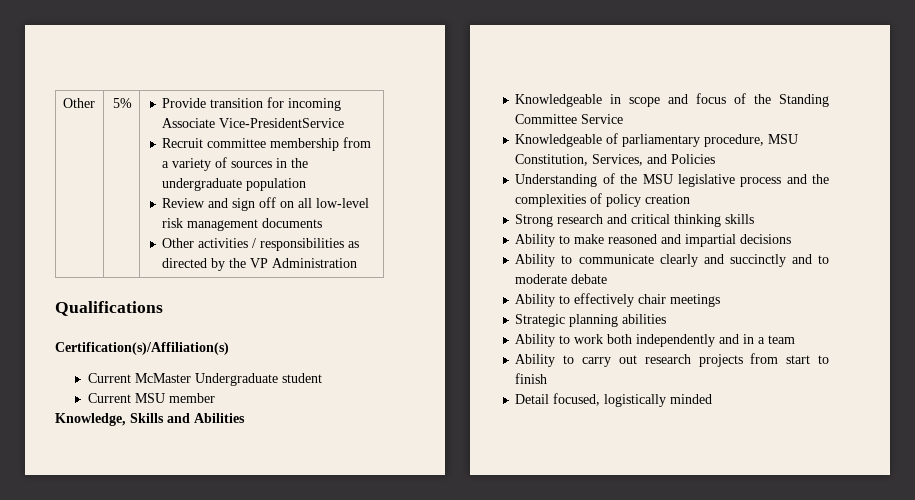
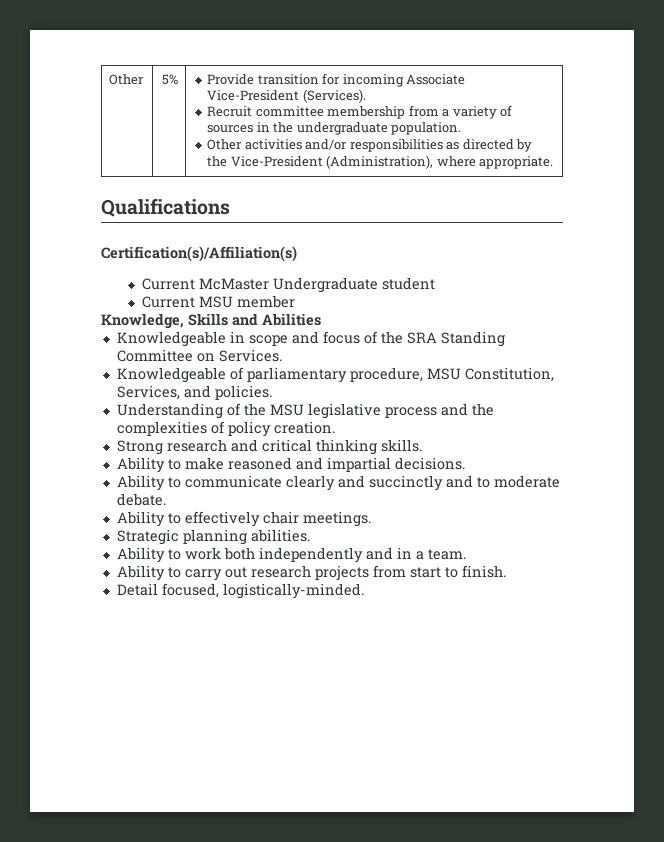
- Other | 5% | Provide transition for incoming Associate Vice-PresidentService
- Recruit committee membership from a variety of sources in the undergraduate population
- Review and sign off on all low-level risk management documents
- Other activities / responsibilities as directed by the VP Administration
+ Other | 5% | Provide transition for incoming Associate Vice-President (Services).
+ Recruit committee membership from a variety of sources in the undergraduate population.
+ Other activities and/or responsibilities as directed by the Vice-President (Administration), where appropriate.
- Knowledgeable in scope and focus of the Standing Committee Service
+ Knowledgeable in scope and focus of the SRA Standing Committee on Services.
- Knowledgeable of parliamentary procedure, MSU Constitution, Services, and Policies
+ Knowledgeable of parliamentary procedure, MSU Constitution, Services, and policies.
- Understanding of the MSU legislative process and the complexities of policy creation
+ Understanding of the MSU legislative process and the complexities of policy creation.
- Strong research and critical thinking skills
+ Strong research and critical thinking skills.
- Ability to make reasoned and impartial decisions
+ Ability to make reasoned and impartial decisions.
- Ability to communicate clearly and succinctly and to moderate debate
+ Ability to communicate clearly and succinctly and to moderate debate.
- Ability to effectively chair meetings
+ Ability to effectively chair meetings.
- Strategic planning abilities
+ Strategic planning abilities.
- Ability to work both independently and in a team
+ Ability to work both independently and in a team.
- Ability to carry out research projects from start to finish
+ Ability to carry out research projects from start to finish.
- Detail focused, logistically minded
+ Detail focused, logistically-minded.

